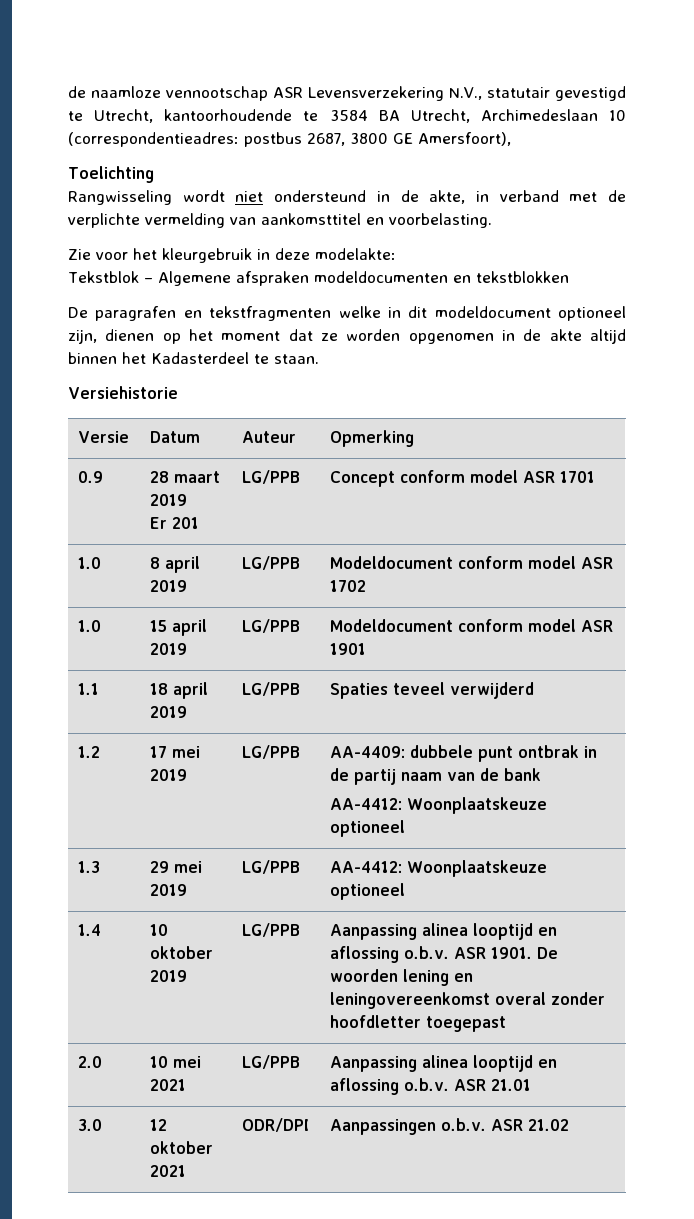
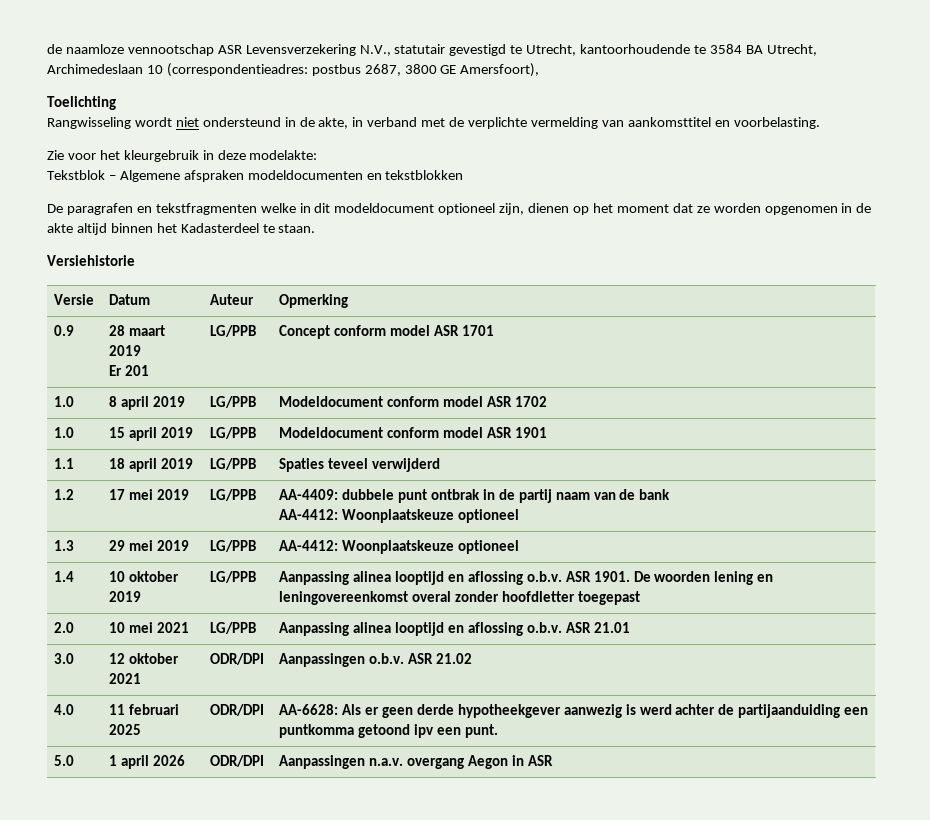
+ 4.0 | 11 februari 2025 | ODR/DPI | AA-6628: Als er geen derde hypotheekgever aanwezig is werd achter de partijaanduiding een puntkomma getoond ipv een punt.
+ 5.0 | 1 april 2026 | ODR/DPI | Aanpassingen n.a.v. overgang Aegon in ASR

